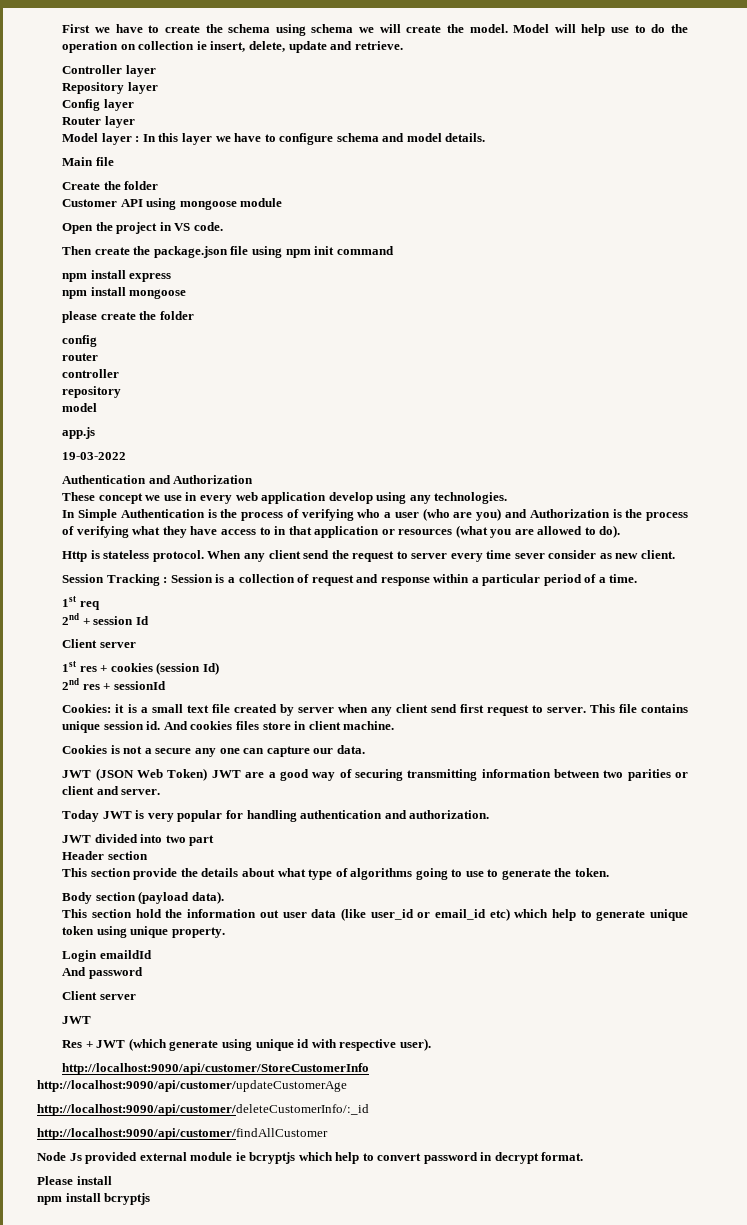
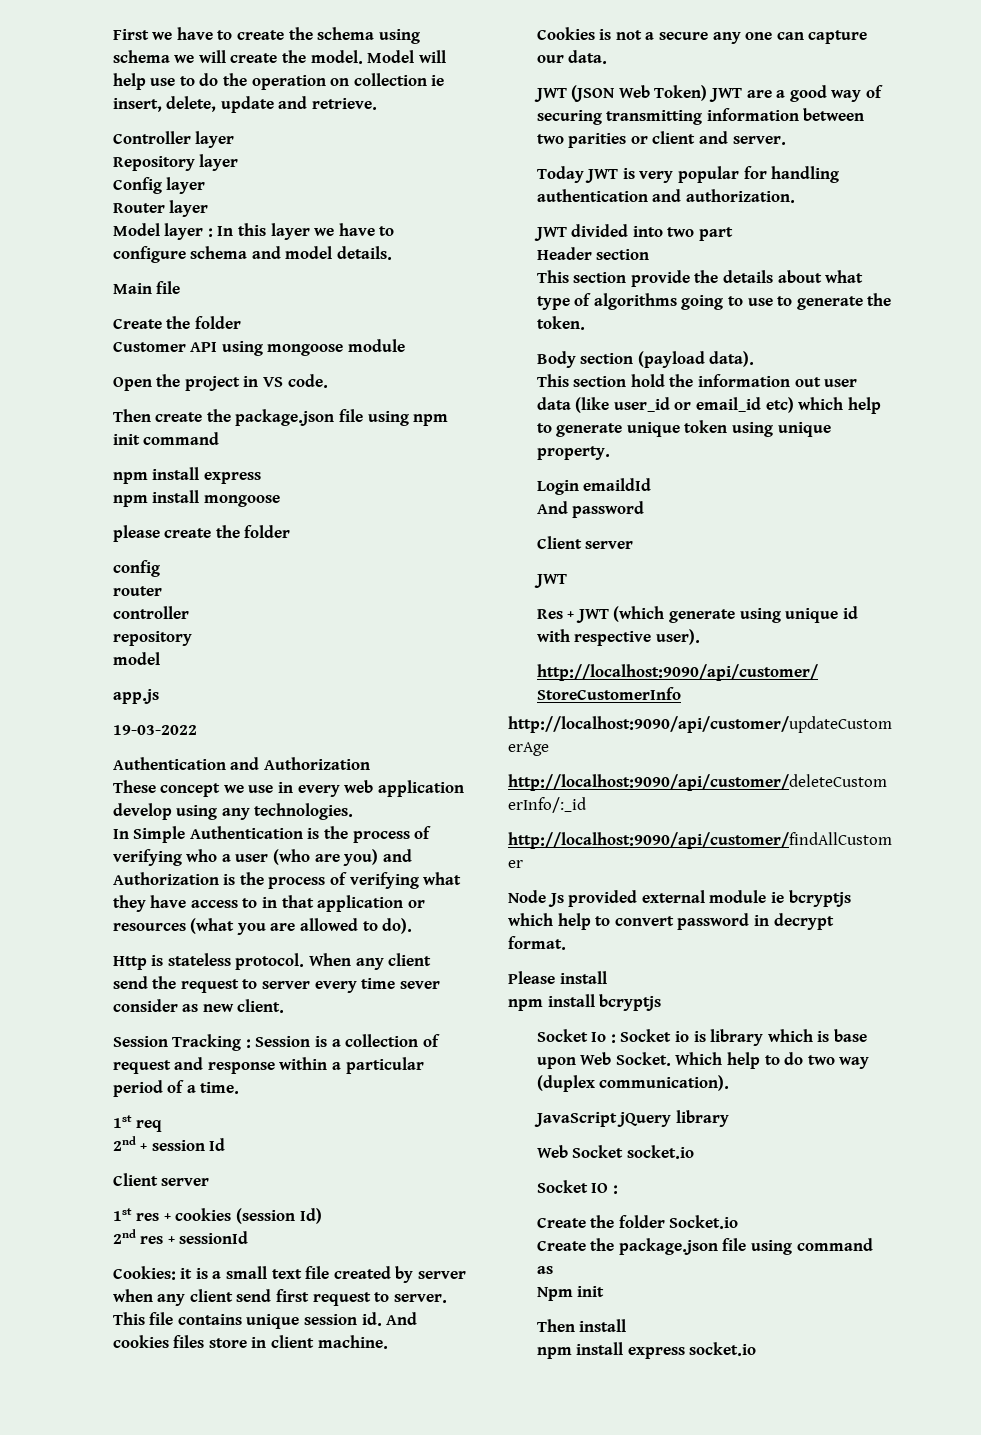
+ Socket Io : Socket io is library which is base upon Web Socket. Which help to do two way (duplex communication).
+ JavaScript jQuery library
+ Web Socket socket.io
+ Socket IO :
+ Create the folder Socket.io
+ Create the package.json file using command as
+ Npm init
+ Then install
+ npm install express socket.io

